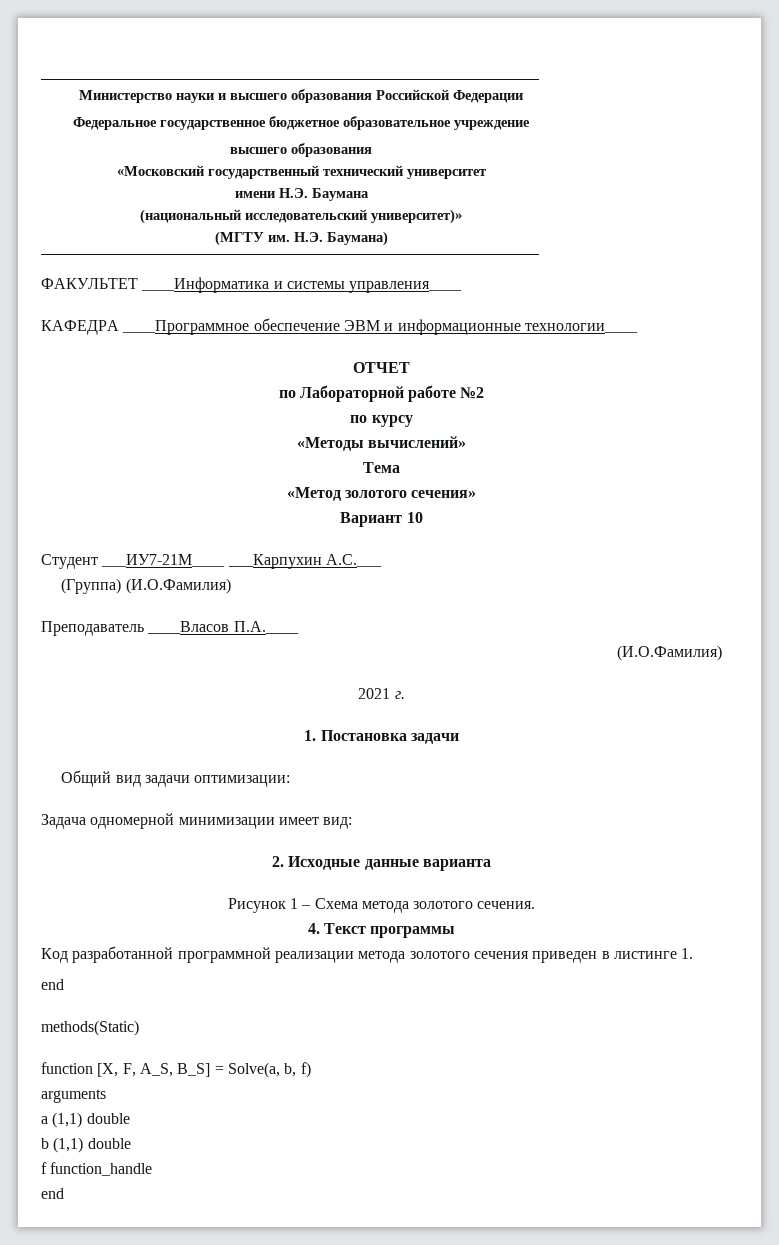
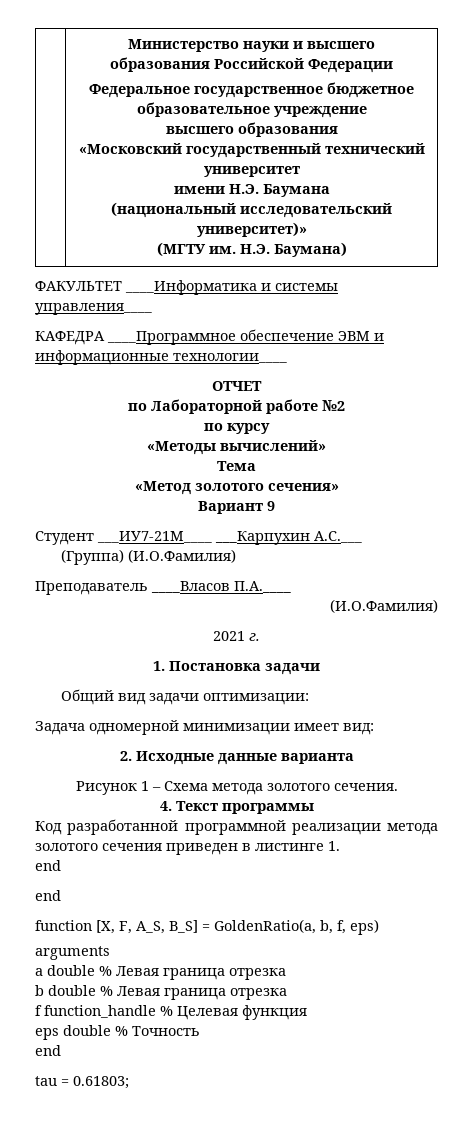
- Вариант 10
+ Вариант 9
  Код разработанной программной реализации метода золотого сечения приведен в листинге 1.
  end
- methods(Static)
+ end
- function [X, F, A_S, B_S] = Solve(a, b, f)
+ function [X, F, A_S, B_S] = GoldenRatio(a, b, f, eps)
- a (1,1) double
+ a double % Левая граница отрезка
- b (1,1) double
- f function_handle
+ b double % Левая граница отрезка
+ f function_handle % Целевая функция
+ eps double % Точность
  end
+ tau = 0.61803;

